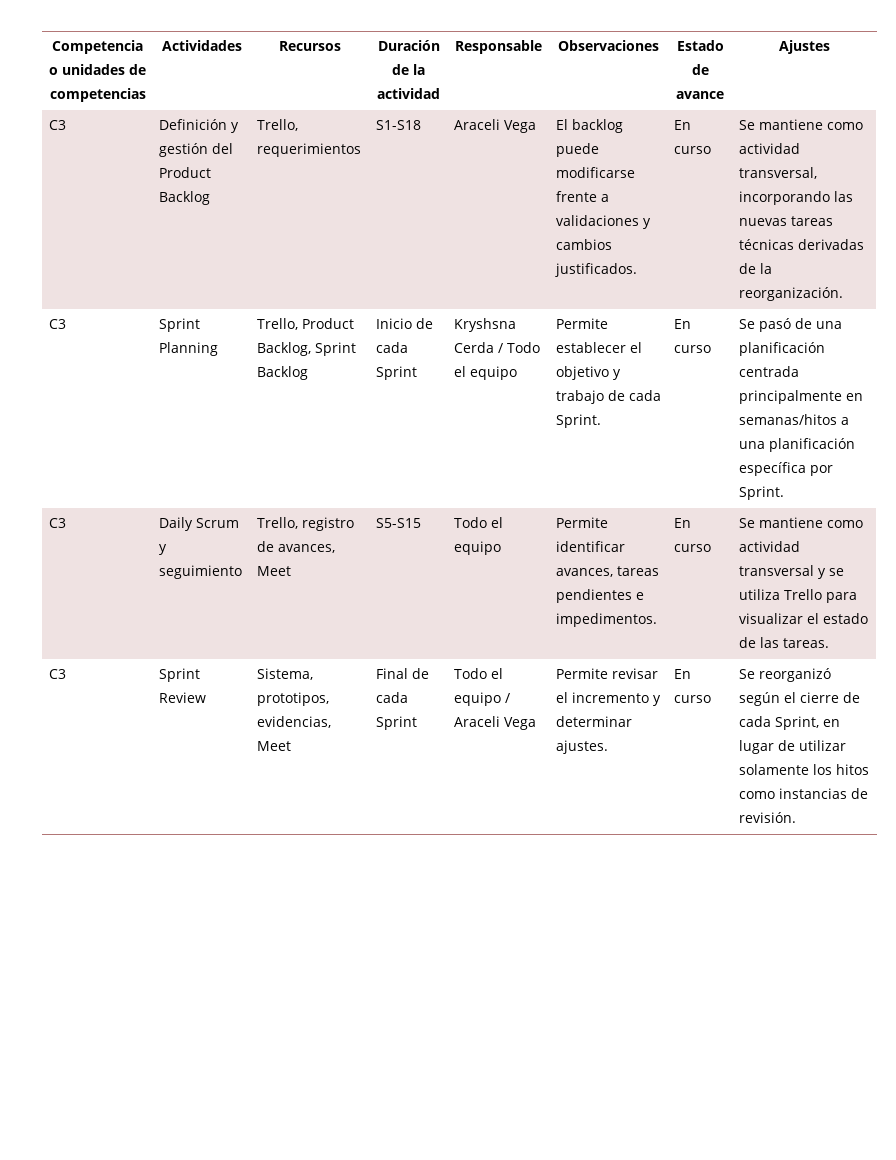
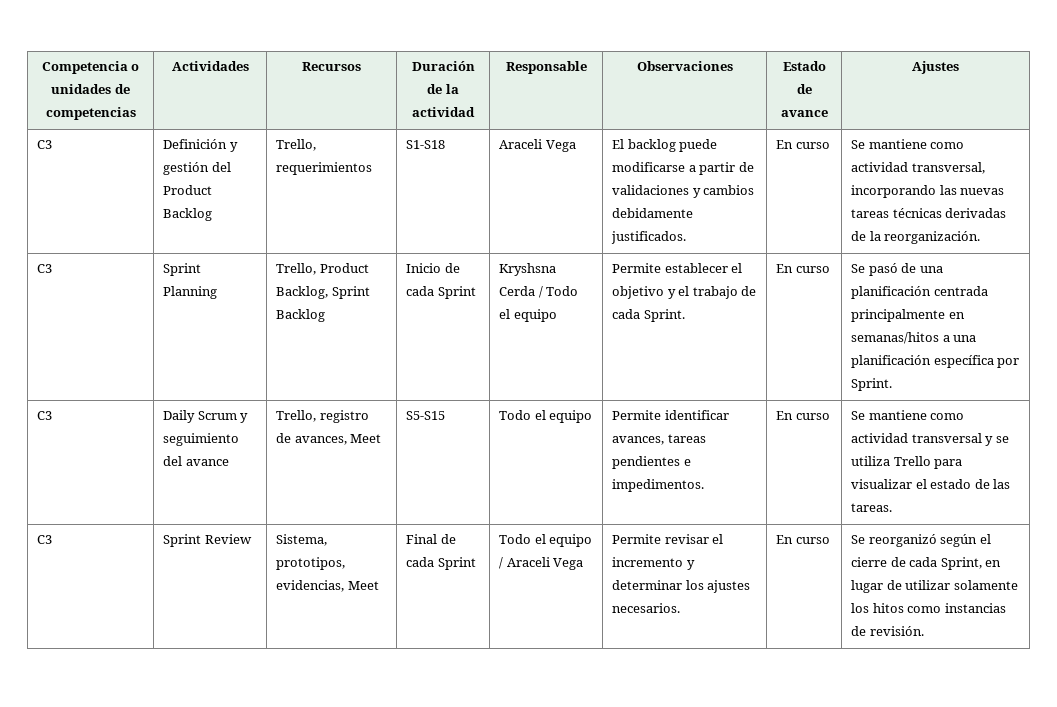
- C3 | Definición y gestión del Product Backlog | Trello, requerimientos | S1-S18 | Araceli Vega | El backlog puede modificarse frente a validaciones y cambios justificados. | En curso | Se mantiene como actividad transversal, incorporando las nuevas tareas técnicas derivadas de la reorganización.
+ C3 | Definición y gestión del Product Backlog | Trello, requerimientos | S1-S18 | Araceli Vega | El backlog puede modificarse a partir de validaciones y cambios debidamente justificados. | En curso | Se mantiene como actividad transversal, incorporando las nuevas tareas técnicas derivadas de la reorganización.
- Permite establecer el objetivo y trabajo de cada Sprint.
+ Permite establecer el objetivo y el trabajo de cada Sprint.
- Daily Scrum y seguimiento
+ Daily Scrum y seguimiento del avance
- Permite revisar el incremento y determinar ajustes.
+ Permite revisar el incremento y determinar los ajustes necesarios.

